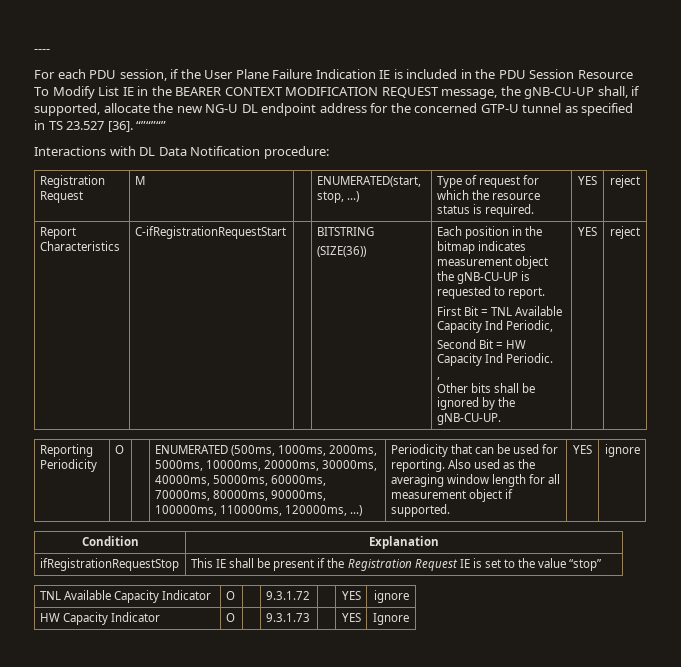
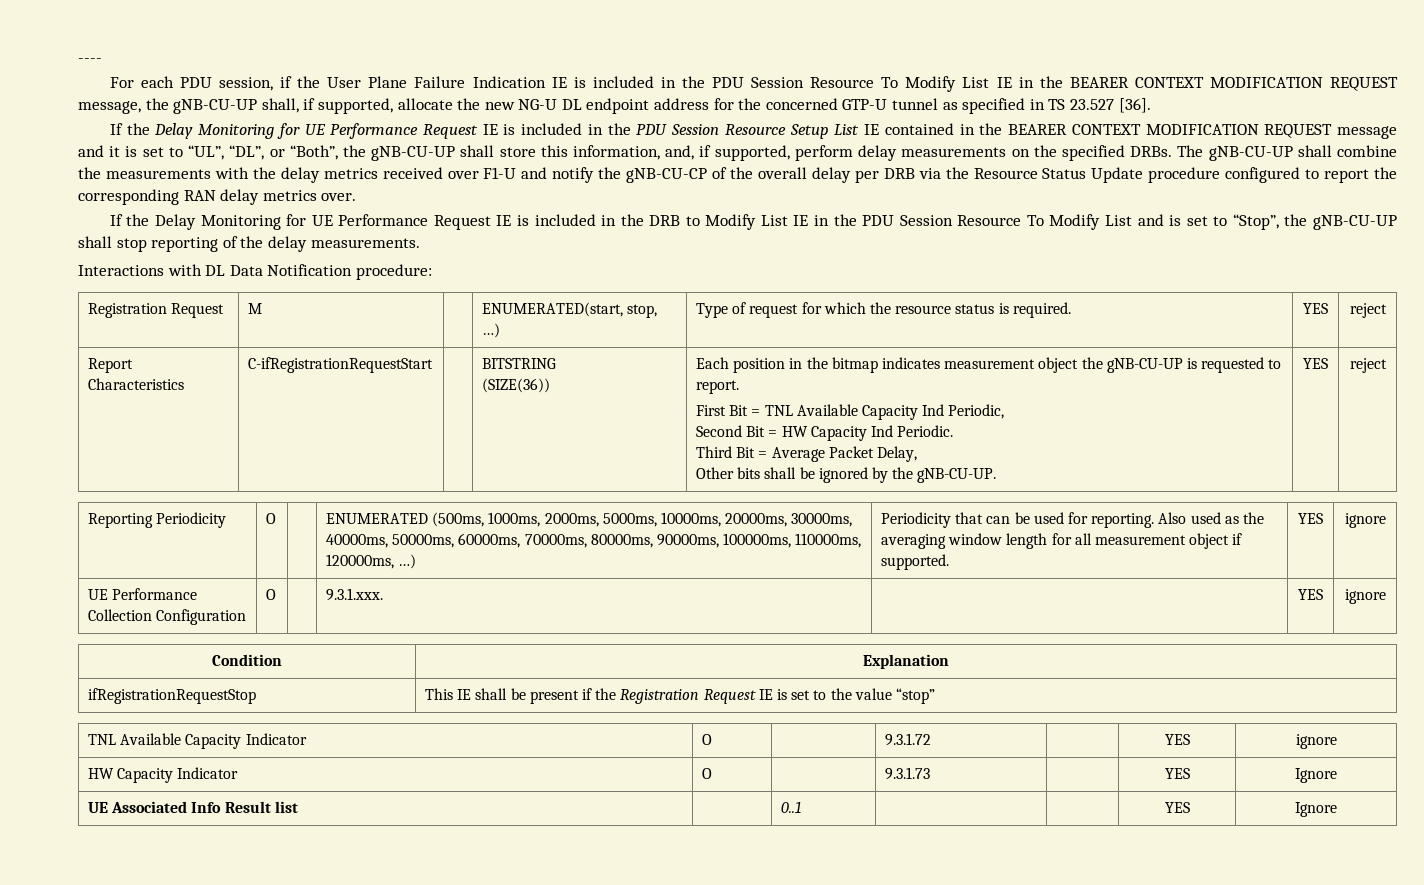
- For each PDU session, if the User Plane Failure Indication IE is included in the PDU Session Resource To Modify List IE in the BEARER CONTEXT MODIFICATION REQUEST message, the gNB-CU-UP shall, if supported, allocate the new NG-U DL endpoint address for the concerned GTP-U tunnel as specified in TS 23.527 [36]. “”“”“”
+ For each PDU session, if the User Plane Failure Indication IE is included in the PDU Session Resource To Modify List IE in the BEARER CONTEXT MODIFICATION REQUEST message, the gNB-CU-UP shall, if supported, allocate the new NG-U DL endpoint address for the concerned GTP-U tunnel as specified in TS 23.527 [36].
+ If the Delay Monitoring for UE Performance Request IE is included in the PDU Session Resource Setup List IE contained in the BEARER CONTEXT MODIFICATION REQUEST message and it is set to “UL”, “DL”, or “Both”, the gNB-CU-UP shall store this information, and, if supported, perform delay measurements on the specified DRBs. The gNB-CU-UP shall combine the measurements with the delay metrics received over F1-U and notify the gNB-CU-CP of the overall delay per DRB via the Resource Status Update procedure configured to report the corresponding RAN delay metrics over.
+ If the Delay Monitoring for UE Performance Request IE is included in the DRB to Modify List IE in the PDU Session Resource To Modify List and is set to “Stop”, the gNB-CU-UP shall stop reporting of the delay measurements.
- ,
+ Third Bit = Average Packet Delay,
+ UE Performance Collection Configuration | O | | 9.3.1.xxx. | | YES | ignore
+ UE Associated Info Result list | | 0..1 | | | YES | Ignore

